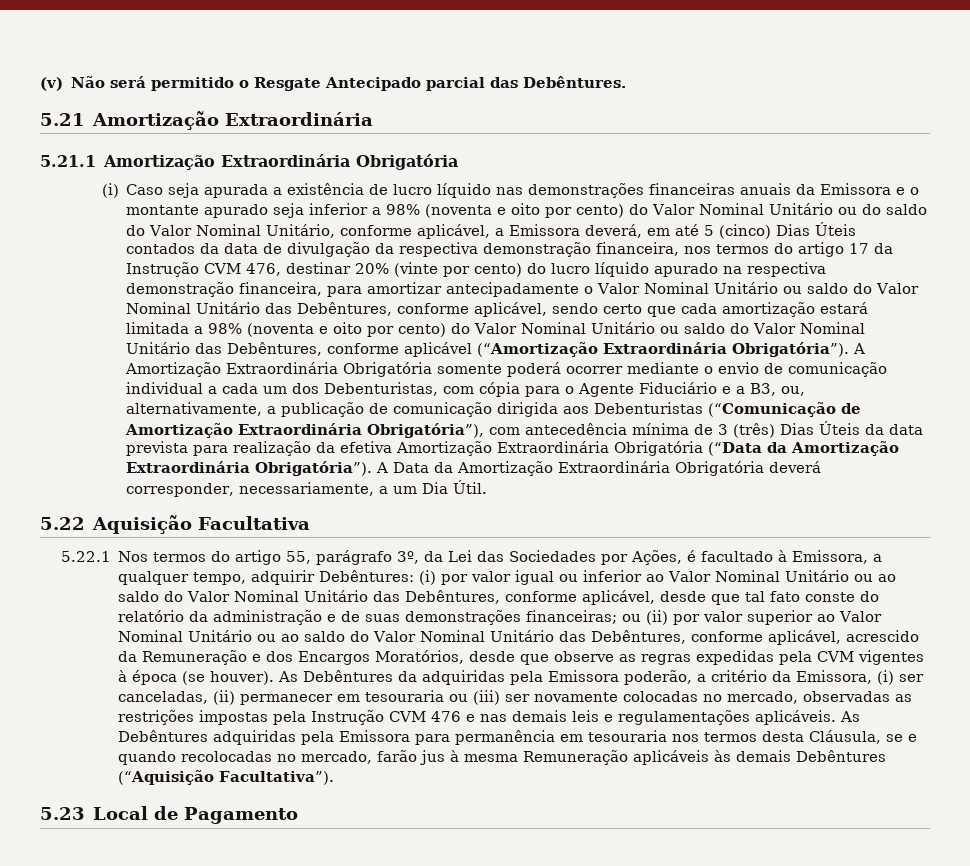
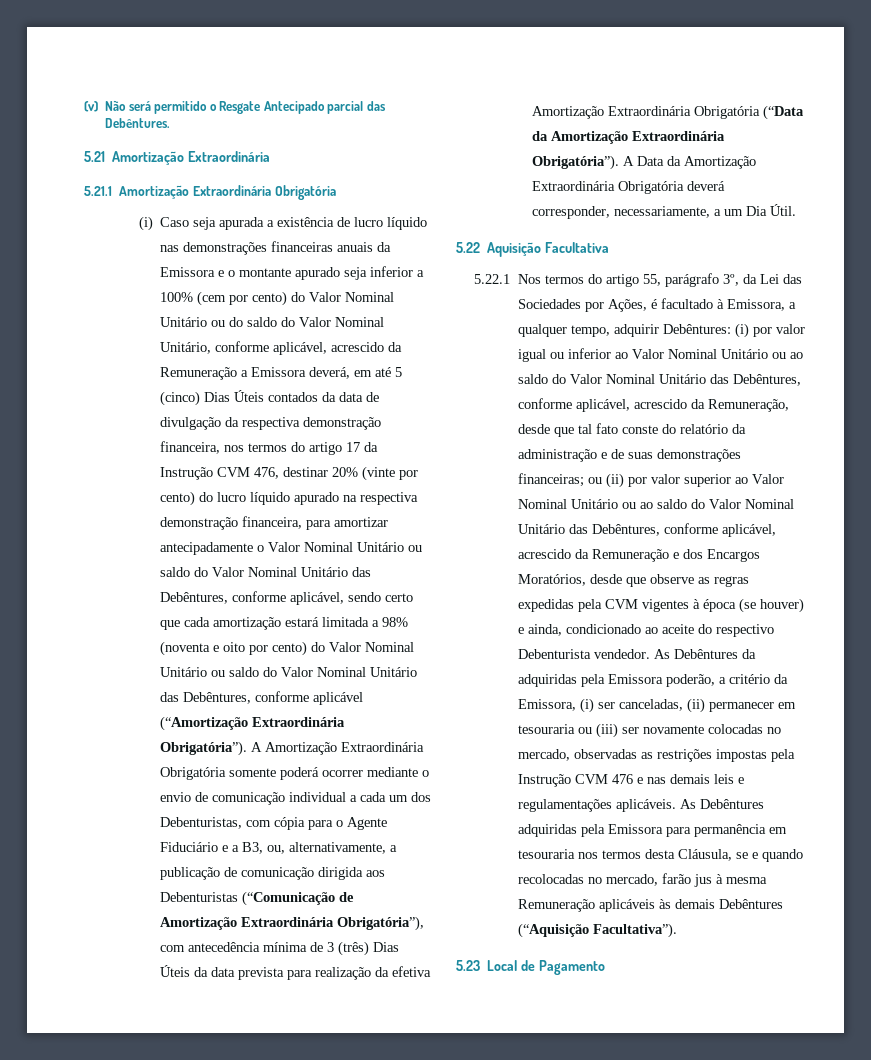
- (i) Caso seja apurada a existência de lucro líquido nas demonstrações financeiras anuais da Emissora e o montante apurado seja inferior a 98% (noventa e oito por cento) do Valor Nominal Unitário ou do saldo do Valor Nominal Unitário, conforme aplicável, a Emissora deverá, em até 5 (cinco) Dias Úteis contados da data de divulgação da respectiva demonstração financeira, nos termos do artigo 17 da Instrução CVM 476, destinar 20% (vinte por cento) do lucro líquido apurado na respectiva demonstração financeira, para amortizar antecipadamente o Valor Nominal Unitário ou saldo do Valor Nominal Unitário das Debêntures, conforme aplicável, sendo certo que cada amortização estará limitada a 98% (noventa e oito por cento) do Valor Nominal Unitário ou saldo do Valor Nominal Unitário das Debêntures, conforme aplicável (“Amortização Extraordinária Obrigatória”).
+ (i) Caso seja apurada a existência de lucro líquido nas demonstrações financeiras anuais da Emissora e o montante apurado seja inferior a 100% (cem por cento) do Valor Nominal Unitário ou do saldo do Valor Nominal Unitário, conforme aplicável, acrescido da Remuneração a Emissora deverá, em até 5 (cinco) Dias Úteis contados da data de divulgação da respectiva demonstração financeira, nos termos do artigo 17 da Instrução CVM 476, destinar 20% (vinte por cento) do lucro líquido apurado na respectiva demonstração financeira, para amortizar antecipadamente o Valor Nominal Unitário ou saldo do Valor Nominal Unitário das Debêntures, conforme aplicável, sendo certo que cada amortização estará limitada a 98% (noventa e oito por cento) do Valor Nominal Unitário ou saldo do Valor Nominal Unitário das Debêntures, conforme aplicável (“Amortização Extraordinária Obrigatória”).
- (i) por valor igual ou inferior ao Valor Nominal Unitário ou ao saldo do Valor Nominal Unitário das Debêntures, conforme aplicável, desde que tal fato conste do relatório da administração e de suas demonstrações financeiras;
+ (i) por valor igual ou inferior ao Valor Nominal Unitário ou ao saldo do Valor Nominal Unitário das Debêntures, conforme aplicável, acrescido da Remuneração, desde que tal fato conste do relatório da administração e de suas demonstrações financeiras;
- ou (ii) por valor superior ao Valor Nominal Unitário ou ao saldo do Valor Nominal Unitário das Debêntures, conforme aplicável, acrescido da Remuneração e dos Encargos Moratórios, desde que observe as regras expedidas pela CVM vigentes à época (se houver).
+ ou (ii) por valor superior ao Valor Nominal Unitário ou ao saldo do Valor Nominal Unitário das Debêntures, conforme aplicável, acrescido da Remuneração e dos Encargos Moratórios, desde que observe as regras expedidas pela CVM vigentes à época (se houver) e ainda, condicionado ao aceite do respectivo Debenturista vendedor.

